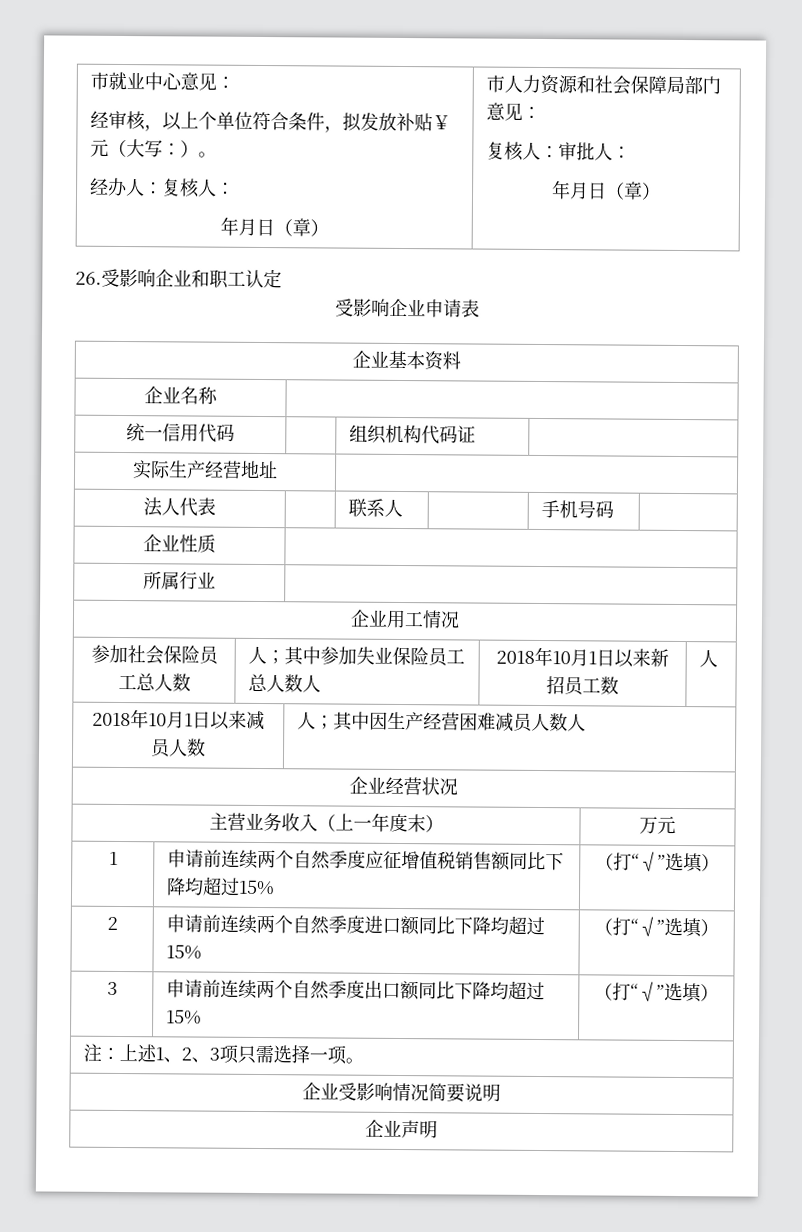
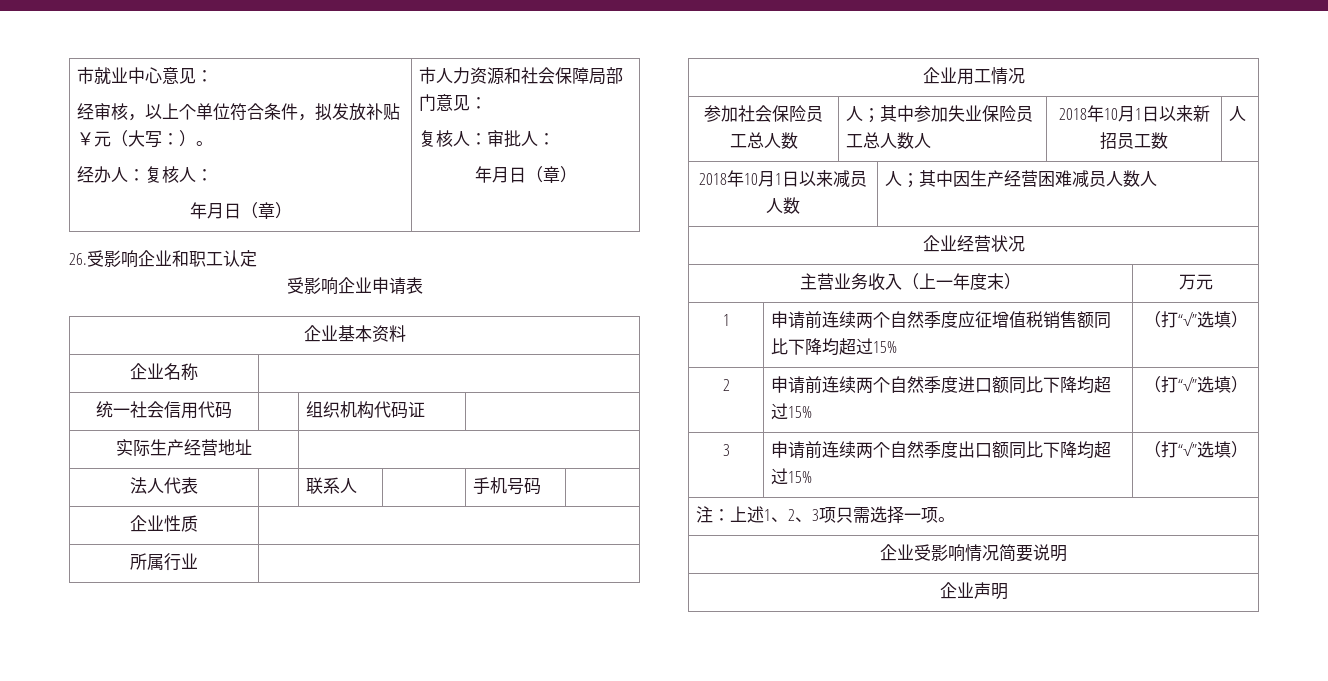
- 统一信用代码 | | 组织机构代码证 |
+ 统一社会信用代码 | | 组织机构代码证 |

